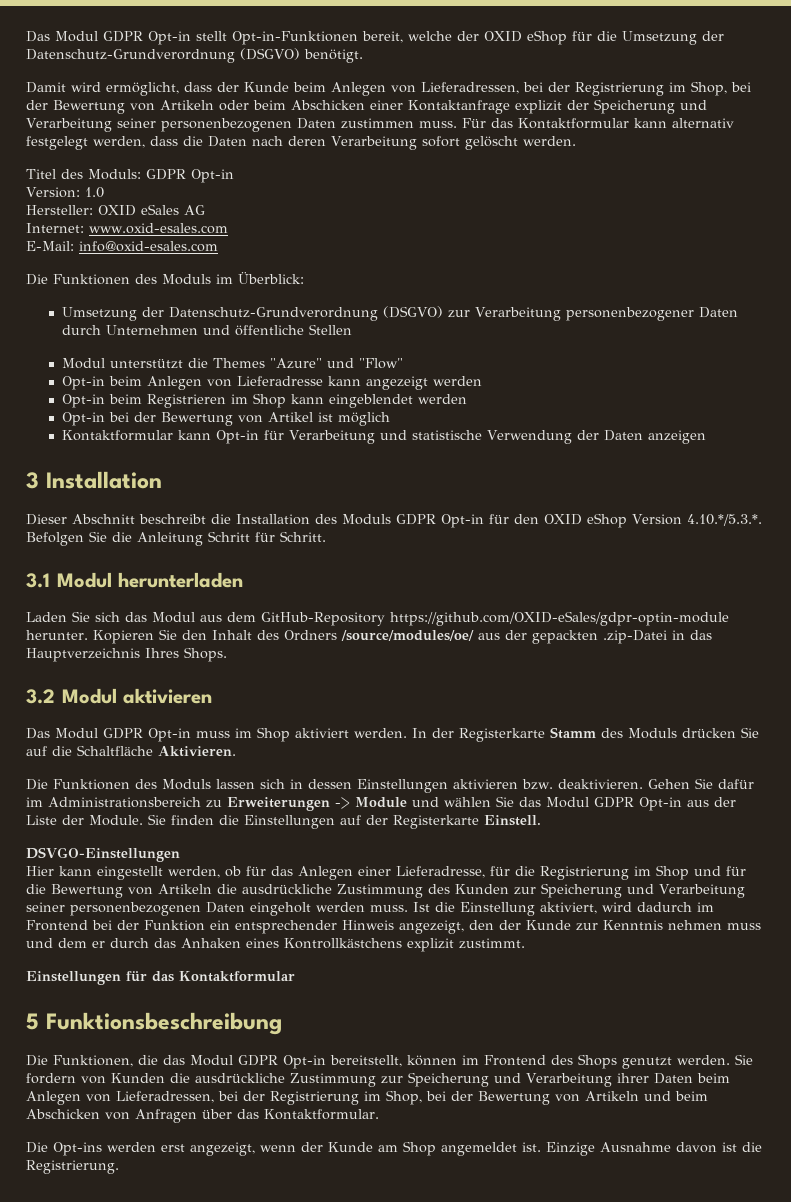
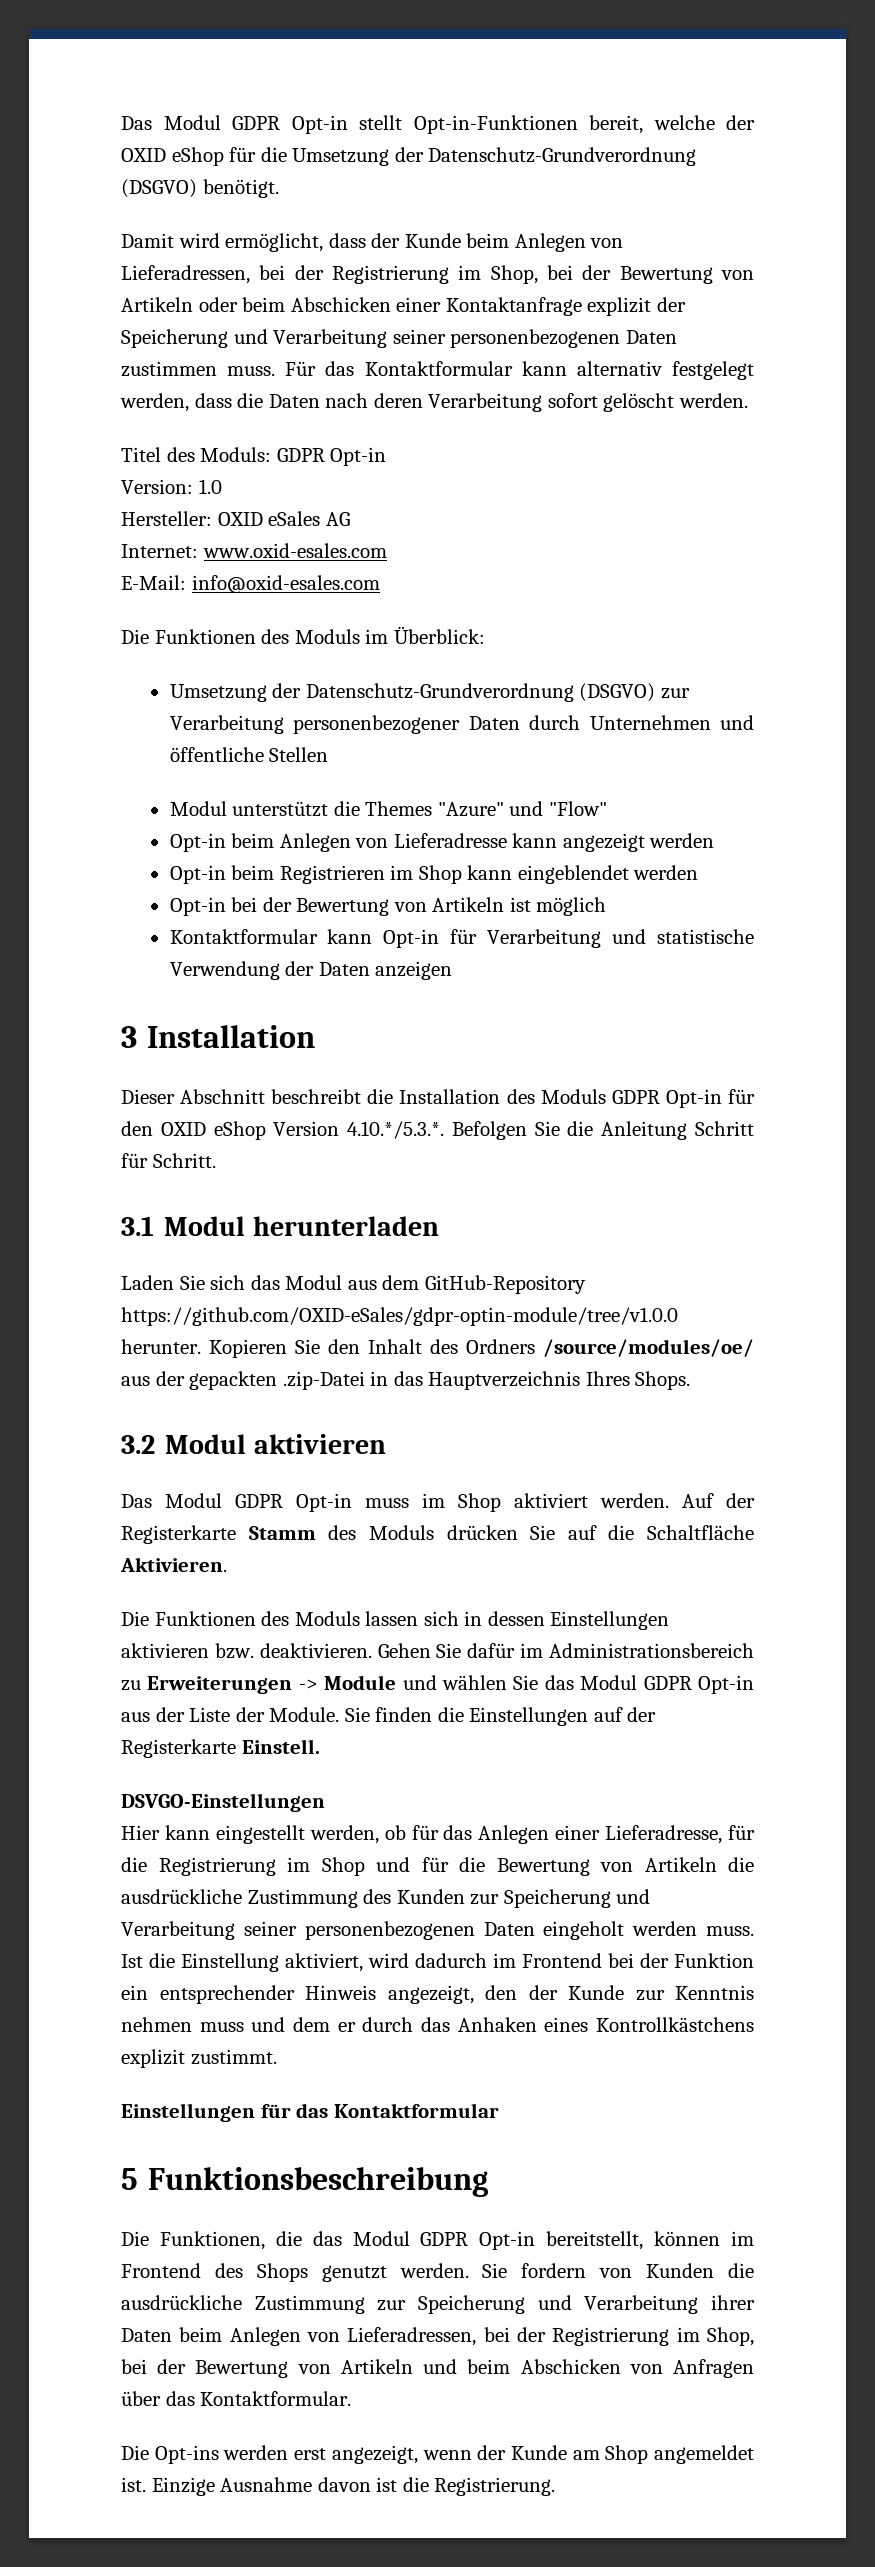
- Opt-in bei der Bewertung von Artikel ist möglich
+ Opt-in bei der Bewertung von Artikeln ist möglich
- Laden Sie sich das Modul aus dem GitHub-Repository https://github.com/OXID-eSales/gdpr-optin-module herunter.
+ Laden Sie sich das Modul aus dem GitHub-Repository https://github.com/OXID-eSales/gdpr-optin-module/tree/v1.0.0 herunter.
- In der Registerkarte Stamm des Moduls drücken Sie auf die Schaltfläche Aktivieren.
+ Auf der Registerkarte Stamm des Moduls drücken Sie auf die Schaltfläche Aktivieren.

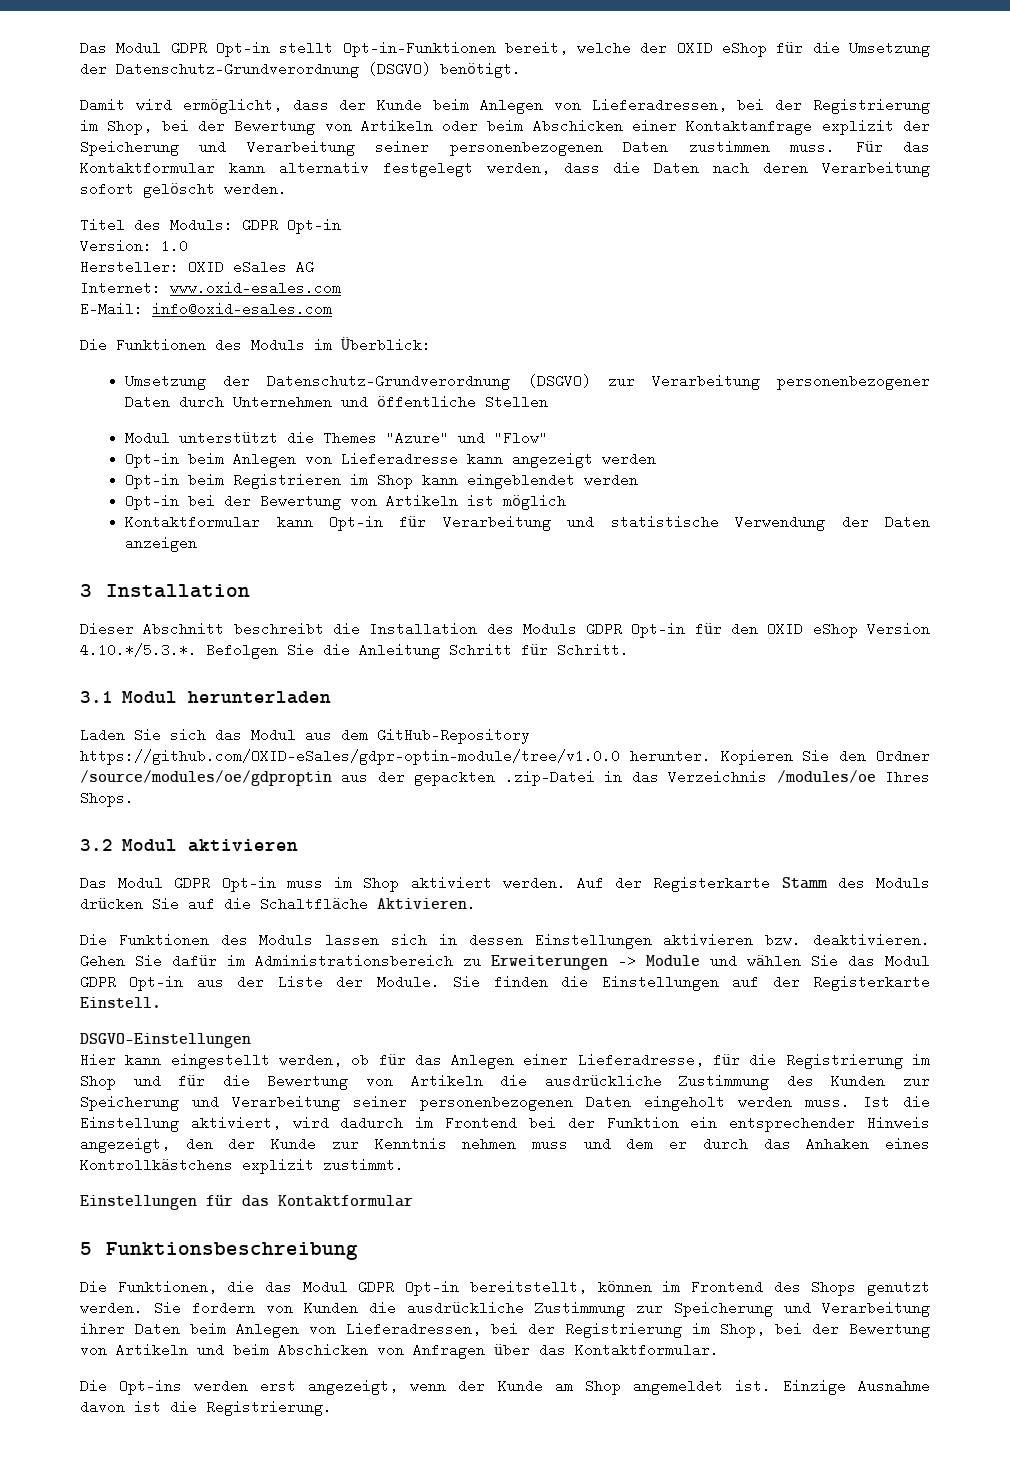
- Kopieren Sie den Inhalt des Ordners /source/modules/oe/ aus der gepackten .zip-Datei in das Hauptverzeichnis Ihres Shops.
+ Kopieren Sie den Ordner /source/modules/oe/gdproptin aus der gepackten .zip-Datei in das Verzeichnis /modules/oe Ihres Shops.
- DSVGO-Einstellungen
+ DSGVO-Einstellungen

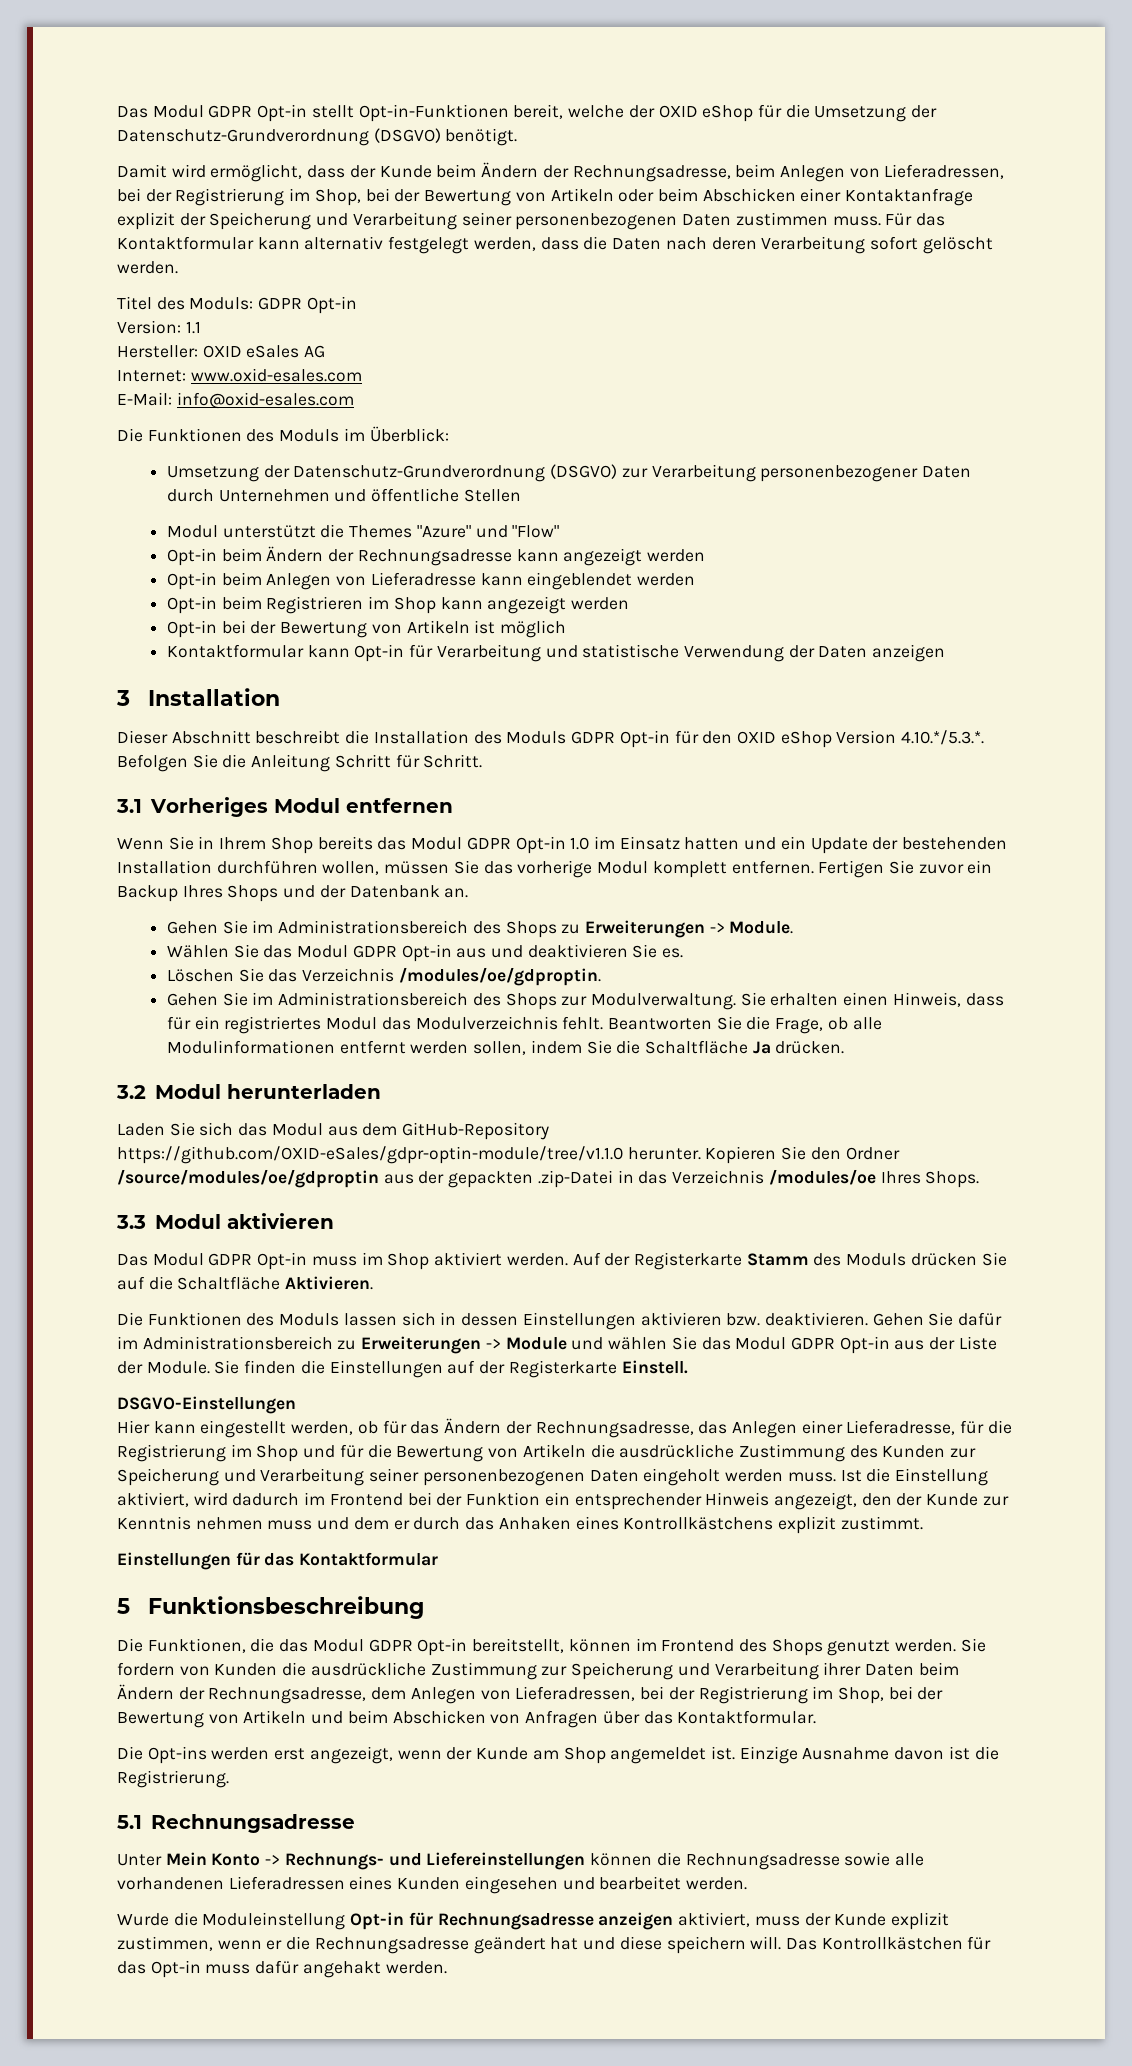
- Damit wird ermöglicht, dass der Kunde beim Anlegen von Lieferadressen, bei der Registrierung im Shop, bei der Bewertung von Artikeln oder beim Abschicken einer Kontaktanfrage explizit der Speicherung und Verarbeitung seiner personenbezogenen Daten zustimmen muss.
+ Damit wird ermöglicht, dass der Kunde beim Ändern der Rechnungsadresse, beim Anlegen von Lieferadressen, bei der Registrierung im Shop, bei der Bewertung von Artikeln oder beim Abschicken einer Kontaktanfrage explizit der Speicherung und Verarbeitung seiner personenbezogenen Daten zustimmen muss.
- Version: 1.0
+ Version: 1.1
+ Opt-in beim Ändern der Rechnungsadresse kann angezeigt werden
- Opt-in beim Anlegen von Lieferadresse kann angezeigt werden
+ Opt-in beim Anlegen von Lieferadresse kann eingeblendet werden
- Opt-in beim Registrieren im Shop kann eingeblendet werden
+ Opt-in beim Registrieren im Shop kann angezeigt werden
- 3.1 Modul herunterladen
+ 3.1 Vorheriges Modul entfernen
+ Wenn Sie in Ihrem Shop bereits das Modul GDPR Opt-in 1.0 im Einsatz hatten und ein Update der bestehenden Installation durchführen wollen, müssen Sie das vorherige Modul komplett entfernen. Fertigen Sie zuvor ein Backup Ihres Shops und der Datenbank an.
+ Gehen Sie im Administrationsbereich des Shops zu Erweiterungen -> Module.
+ Wählen Sie das Modul GDPR Opt-in aus und deaktivieren Sie es.
+ Löschen Sie das Verzeichnis /modules/oe/gdproptin.
+ Gehen Sie im Administrationsbereich des Shops zur Modulverwaltung. Sie erhalten einen Hinweis, dass für ein registriertes Modul das Modulverzeichnis fehlt. Beantworten Sie die Frage, ob alle Modulinformationen entfernt werden sollen, indem Sie die Schaltfläche Ja drücken.
+ 3.2 Modul herunterladen
- Laden Sie sich das Modul aus dem GitHub-Repository https://github.com/OXID-eSales/gdpr-optin-module/tree/v1.0.0 herunter.
+ Laden Sie sich das Modul aus dem GitHub-Repository https://github.com/OXID-eSales/gdpr-optin-module/tree/v1.1.0 herunter.
- 3.2 Modul aktivieren
+ 3.3 Modul aktivieren
- Hier kann eingestellt werden, ob für das Anlegen einer Lieferadresse, für die Registrierung im Shop und für die Bewertung von Artikeln die ausdrückliche Zustimmung des Kunden zur Speicherung und Verarbeitung seiner personenbezogenen Daten eingeholt werden muss.
+ Hier kann eingestellt werden, ob für das Ändern der Rechnungsadresse, das Anlegen einer Lieferadresse, für die Registrierung im Shop und für die Bewertung von Artikeln die ausdrückliche Zustimmung des Kunden zur Speicherung und Verarbeitung seiner personenbezogenen Daten eingeholt werden muss.
- Sie fordern von Kunden die ausdrückliche Zustimmung zur Speicherung und Verarbeitung ihrer Daten beim Anlegen von Lieferadressen, bei der Registrierung im Shop, bei der Bewertung von Artikeln und beim Abschicken von Anfragen über das Kontaktformular.
+ Sie fordern von Kunden die ausdrückliche Zustimmung zur Speicherung und Verarbeitung ihrer Daten beim Ändern der Rechnungsadresse, dem Anlegen von Lieferadressen, bei der Registrierung im Shop, bei der Bewertung von Artikeln und beim Abschicken von Anfragen über das Kontaktformular.
+ 5.1 Rechnungsadresse
+ Unter Mein Konto -> Rechnungs- und Liefereinstellungen können die Rechnungsadresse sowie alle vorhandenen Lieferadressen eines Kunden eingesehen und bearbeitet werden.
+ Wurde die Moduleinstellung Opt-in für Rechnungsadresse anzeigen aktiviert, muss der Kunde explizit zustimmen, wenn er die Rechnungsadresse geändert hat und diese speichern will. Das Kontrollkästchen für das Opt-in muss dafür angehakt werden.

